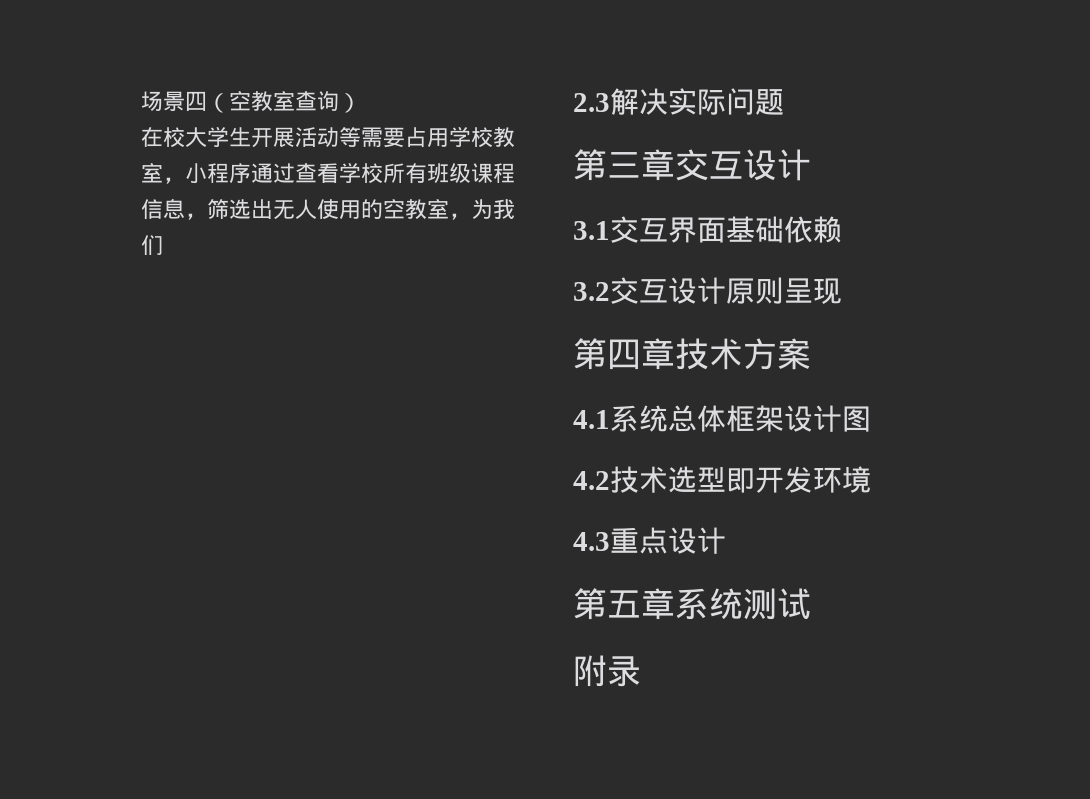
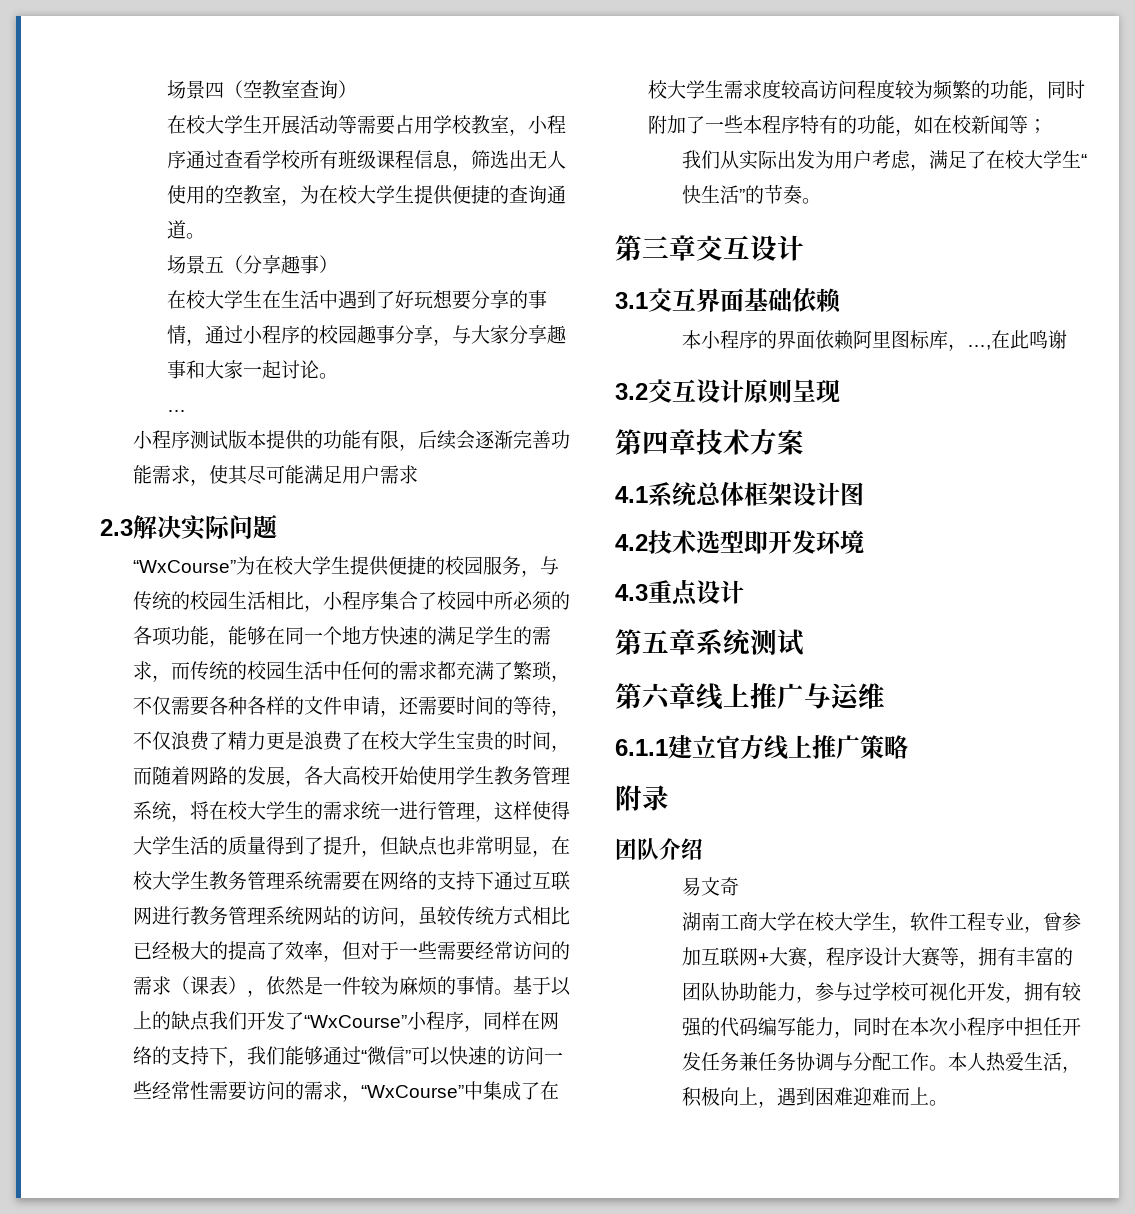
- 在校大学生开展活动等需要占用学校教室，小程序通过查看学校所有班级课程信息，筛选出无人使用的空教室，为我们
+ 在校大学生开展活动等需要占用学校教室，小程序通过查看学校所有班级课程信息，筛选出无人使用的空教室，为在校大学生提供便捷的查询通道。
+ 场景五（分享趣事）
+ 在校大学生在生活中遇到了好玩想要分享的事情，通过小程序的校园趣事分享，与大家分享趣事和大家一起讨论。
+ …
+ 小程序测试版本提供的功能有限，后续会逐渐完善功能需求，使其尽可能满足用户需求
  2.3解决实际问题
+ “WxCourse”为在校大学生提供便捷的校园服务，与传统的校园生活相比，小程序集合了校园中所必须的各项功能，能够在同一个地方快速的满足学生的需求，而传统的校园生活中任何的需求都充满了繁琐，不仅需要各种各样的文件申请，还需要时间的等待，不仅浪费了精力更是浪费了在校大学生宝贵的时间，而随着网路的发展，各大高校开始使用学生教务管理系统，将在校大学生的需求统一进行管理，这样使得大学生活的质量得到了提升，但缺点也非常明显，在校大学生教务管理系统需要在网络的支持下通过互联网进行教务管理系统网站的访问，虽较传统方式相比已经极大的提高了效率，但对于一些需要经常访问的需求（课表），依然是一件较为麻烦的事情。基于以上的缺点我们开发了“WxCourse”小程序，同样在网络的支持下，我们能够通过“微信”可以快速的访问一些经常性需要访问的需求，“WxCourse”中集成了在校大学生需求度较高访问程度较为频繁的功能，同时附加了一些本程序特有的功能，如在校新闻等；
+ 我们从实际出发为用户考虑，满足了在校大学生“快生活”的节奏。
+ 本小程序的界面依赖阿里图标库，…,在此鸣谢
+ 第六章线上推广与运维
+ 6.1.1建立官方线上推广策略
  附录
+ 团队介绍
+ 易文奇
+ 湖南工商大学在校大学生，软件工程专业，曾参加互联网+大赛，程序设计大赛等，拥有丰富的团队协助能力，参与过学校可视化开发，拥有较强的代码编写能力，同时在本次小程序中担任开发任务兼任务协调与分配工作。本人热爱生活，积极向上，遇到困难迎难而上。

